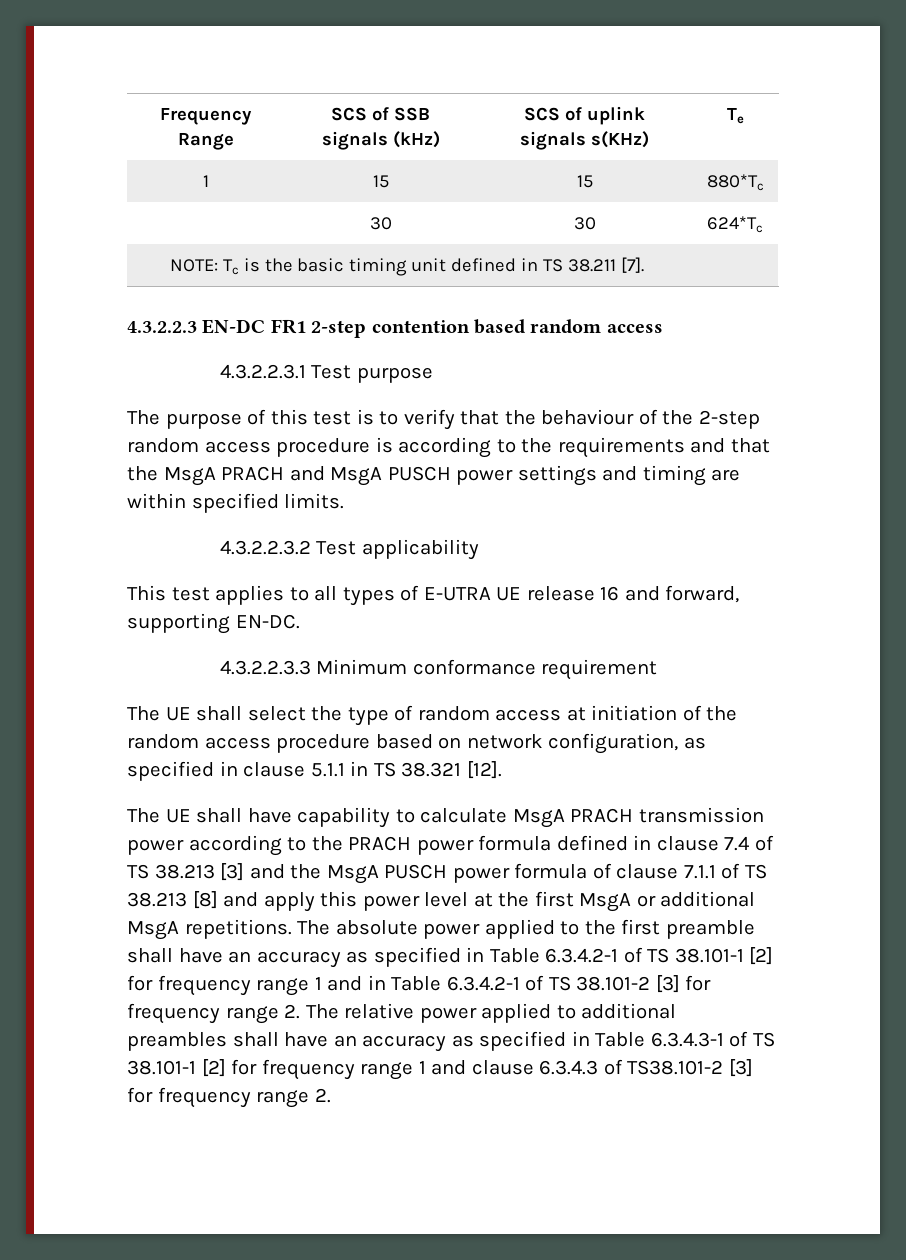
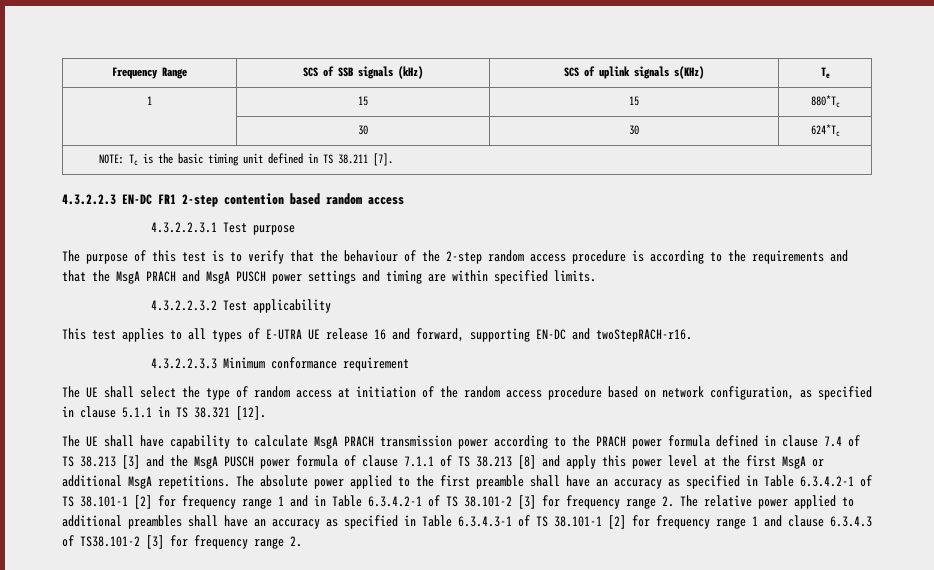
- This test applies to all types of E-UTRA UE release 16 and forward, supporting EN-DC.
+ This test applies to all types of E-UTRA UE release 16 and forward, supporting EN-DC and twoStepRACH-r16.

